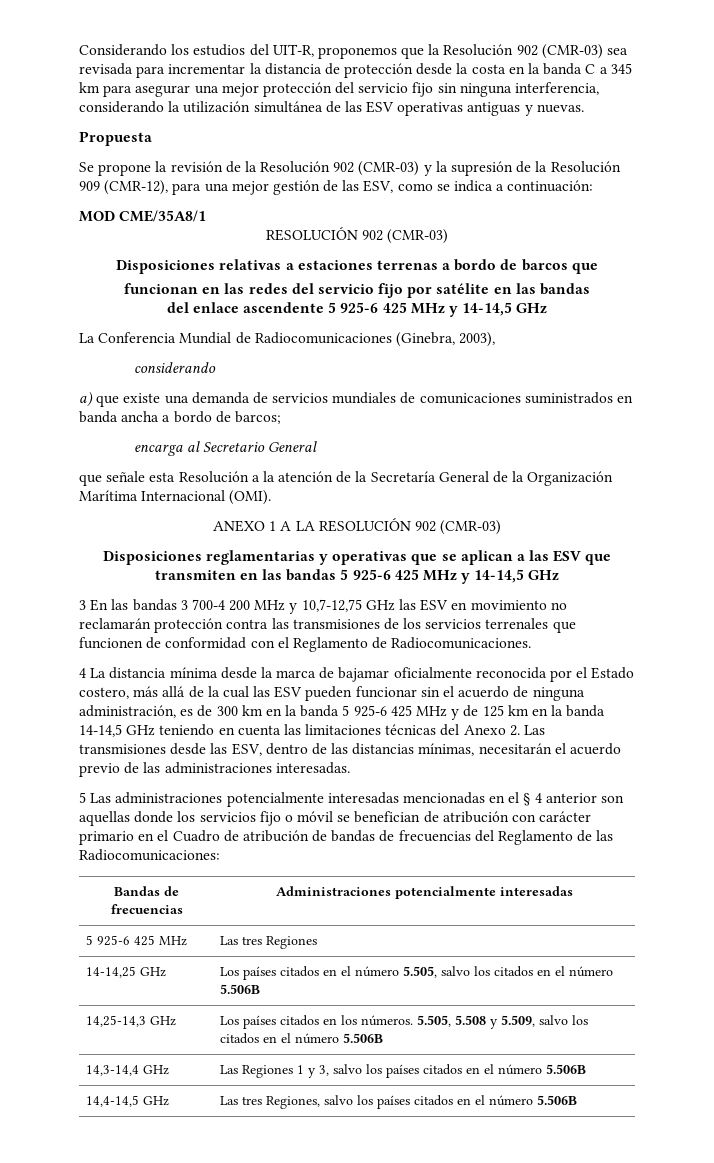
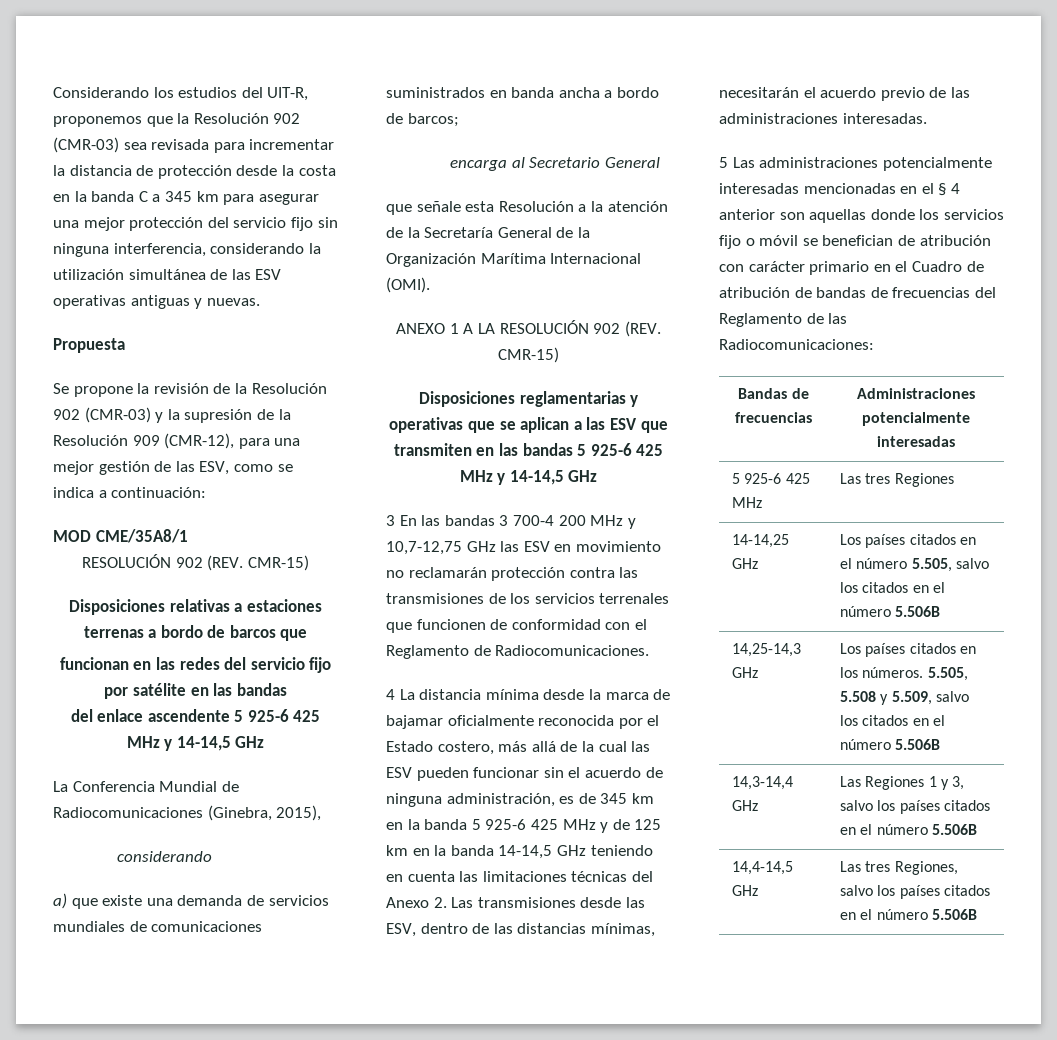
  MOD CME/35A8/1
- RESOLUCIÓN 902 (CMR-03)
+ RESOLUCIÓN 902 (REV. CMR-15)
- La Conferencia Mundial de Radiocomunicaciones (Ginebra, 2003),
+ La Conferencia Mundial de Radiocomunicaciones (Ginebra, 2015),
- ANEXO 1 A LA RESOLUCIÓN 902 (CMR-03)
+ ANEXO 1 A LA RESOLUCIÓN 902 (REV. CMR-15)
- 4 La distancia mínima desde la marca de bajamar oficialmente reconocida por el Estado costero, más allá de la cual las ESV pueden funcionar sin el acuerdo de ninguna administración, es de 300 km en la banda 5 925-6 425 MHz y de 125 km en la banda 14-14,5 GHz teniendo en cuenta las limitaciones técnicas del Anexo 2. Las transmisiones desde las ESV, dentro de las distancias mínimas, necesitarán el acuerdo previo de las administraciones interesadas.
+ 4 La distancia mínima desde la marca de bajamar oficialmente reconocida por el Estado costero, más allá de la cual las ESV pueden funcionar sin el acuerdo de ninguna administración, es de 345 km en la banda 5 925-6 425 MHz y de 125 km en la banda 14-14,5 GHz teniendo en cuenta las limitaciones técnicas del Anexo 2. Las transmisiones desde las ESV, dentro de las distancias mínimas, necesitarán el acuerdo previo de las administraciones interesadas.

